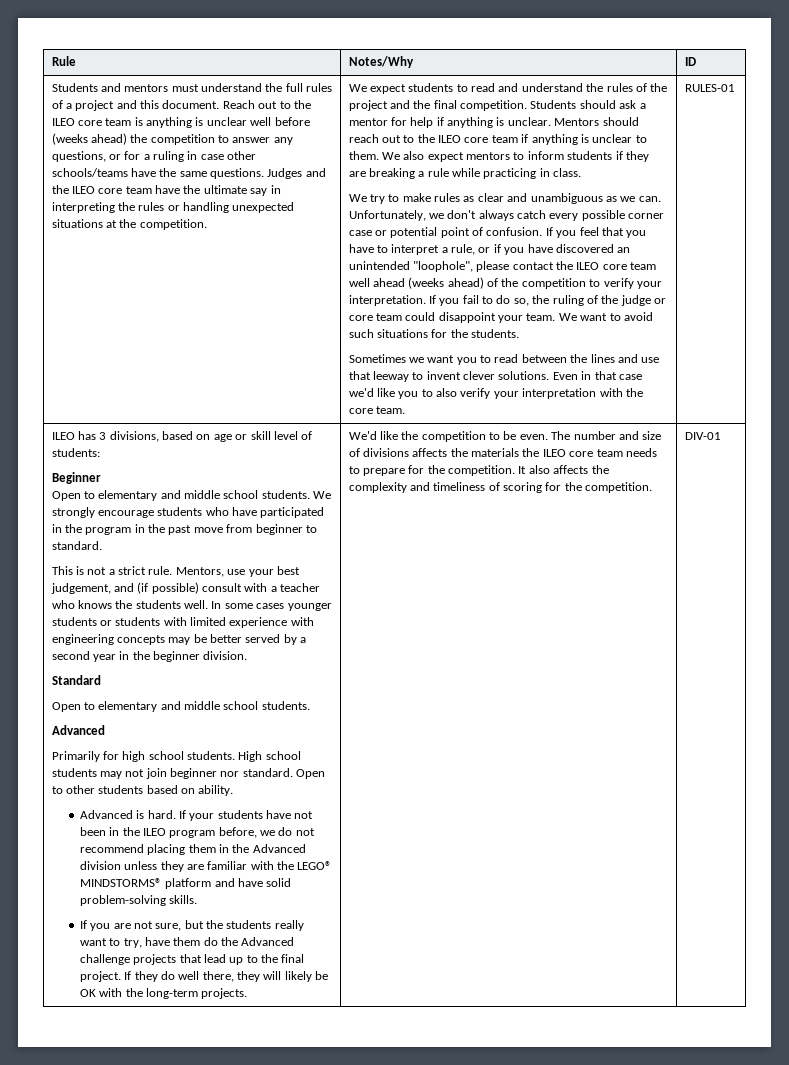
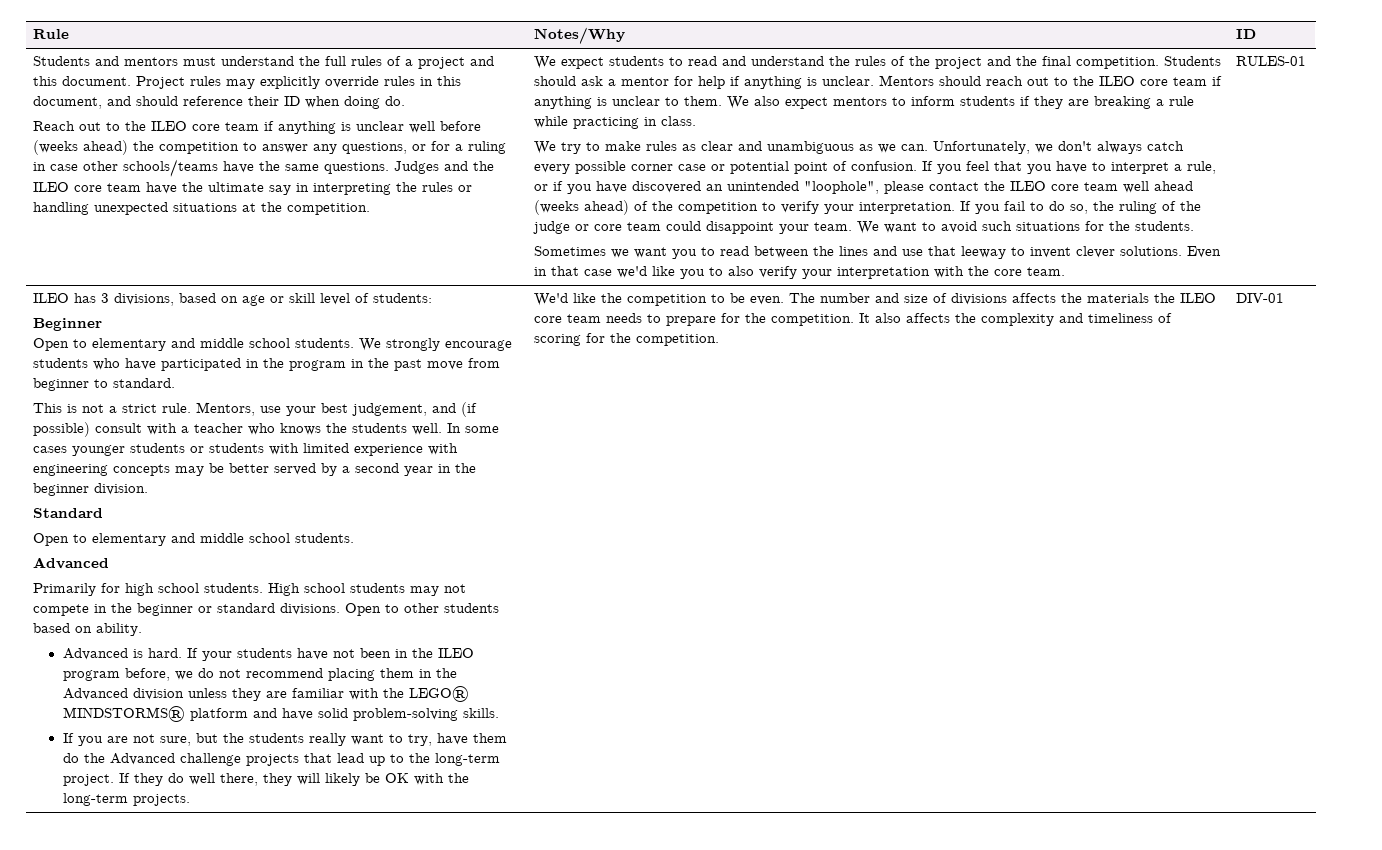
- Students and mentors must understand the full rules of a project and this document. Reach out to the ILEO core team is anything is unclear well before (weeks ahead) the competition to answer any questions, or for a ruling in case other schools/teams have the same questions.
+ Students and mentors must understand the full rules of a project and this document. Project rules may explicitly override rules in this document, and should reference their ID when doing do.
+ Reach out to the ILEO core team if anything is unclear well before (weeks ahead) the competition to answer any questions, or for a ruling in case other schools/teams have the same questions.
- High school students may not join beginner nor standard.
+ High school students may not compete in the beginner or standard divisions.
- If you are not sure, but the students really want to try, have them do the Advanced challenge projects that lead up to the final project.
+ If you are not sure, but the students really want to try, have them do the Advanced challenge projects that lead up to the long-term project.

